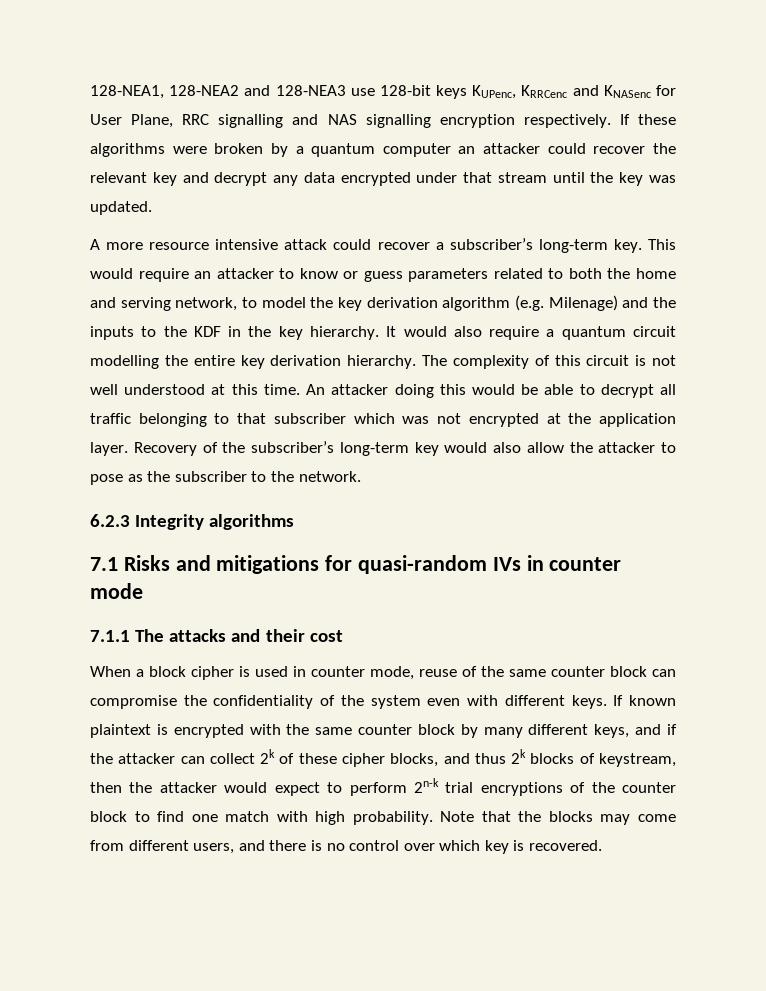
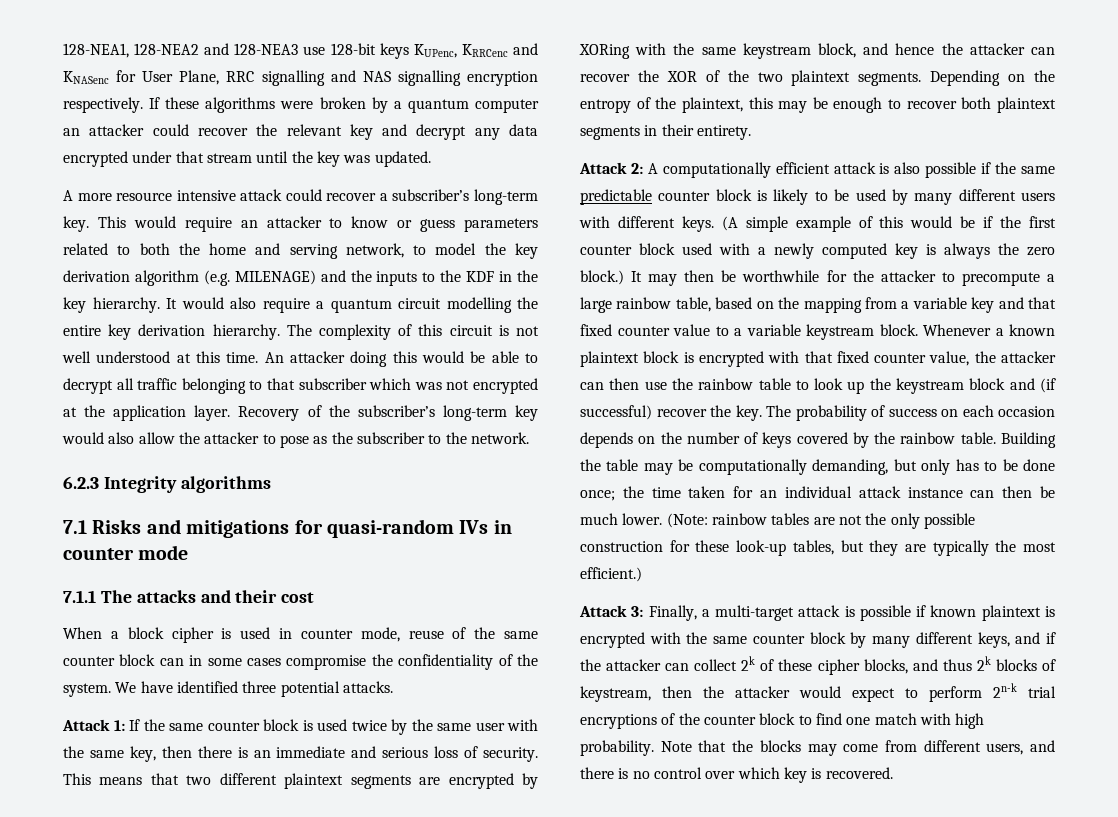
- This would require an attacker to know or guess parameters related to both the home and serving network, to model the key derivation algorithm (e.g. Milenage) and the inputs to the KDF in the key hierarchy.
+ This would require an attacker to know or guess parameters related to both the home and serving network, to model the key derivation algorithm (e.g. MILENAGE) and the inputs to the KDF in the key hierarchy.
- When a block cipher is used in counter mode, reuse of the same counter block can compromise the confidentiality of the system even with different keys. If known plaintext is encrypted with the same counter block by many different keys, and if the attacker can collect 2k of these cipher blocks, and thus 2k blocks of keystream, then the attacker would expect to perform 2n-k trial encryptions of the counter block to find one match with high probability.
+ When a block cipher is used in counter mode, reuse of the same counter block can in some cases compromise the confidentiality of the system. We have identified three potential attacks.
+ Attack 1: If the same counter block is used twice by the same user with the same key, then there is an immediate and serious loss of security. This means that two different plaintext segments are encrypted by XORing with the same keystream block, and hence the attacker can recover the XOR of the two plaintext segments. Depending on the entropy of the plaintext, this may be enough to recover both plaintext segments in their entirety.
+ Attack 2: A computationally efficient attack is also possible if the same predictable counter block is likely to be used by many different users with different keys. (A simple example of this would be if the first counter block used with a newly computed key is always the zero block.) It may then be worthwhile for the attacker to precompute a large rainbow table, based on the mapping from a variable key and that fixed counter value to a variable keystream block. Whenever a known plaintext block is encrypted with that fixed counter value, the attacker can then use the rainbow table to look up the keystream block and (if successful) recover the key. The probability of success on each occasion depends on the number of keys covered by the rainbow table. Building the table may be computationally demanding, but only has to be done once; the time taken for an individual attack instance can then be much lower. (Note: rainbow tables are not the only possible construction for these look-up tables, but they are typically the most efficient.)
+ Attack 3: Finally, a multi-target attack is possible if known plaintext is encrypted with the same counter block by many different keys, and if the attacker can collect 2k of these cipher blocks, and thus 2k blocks of keystream, then the attacker would expect to perform 2n-k trial encryptions of the counter block to find one match with high probability.

